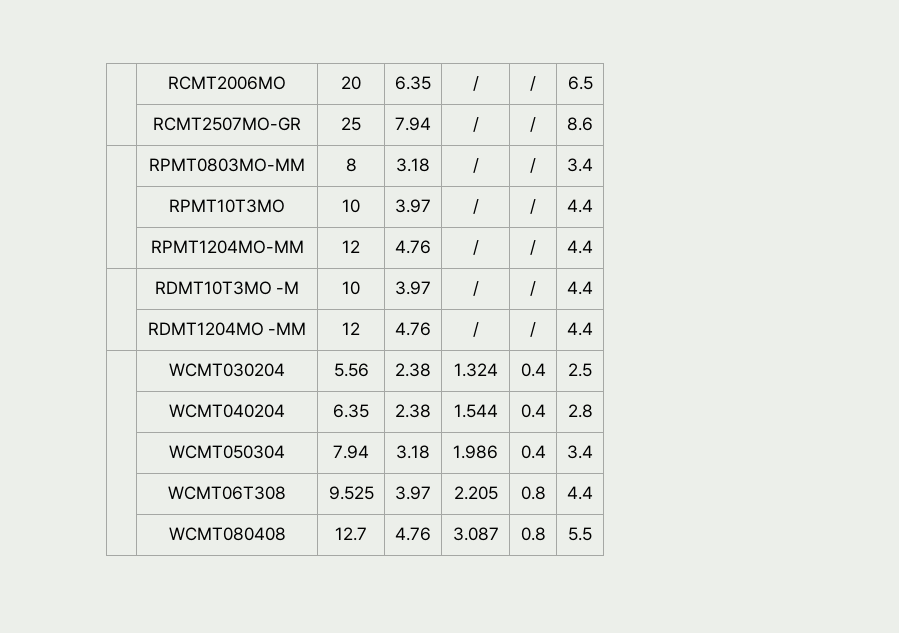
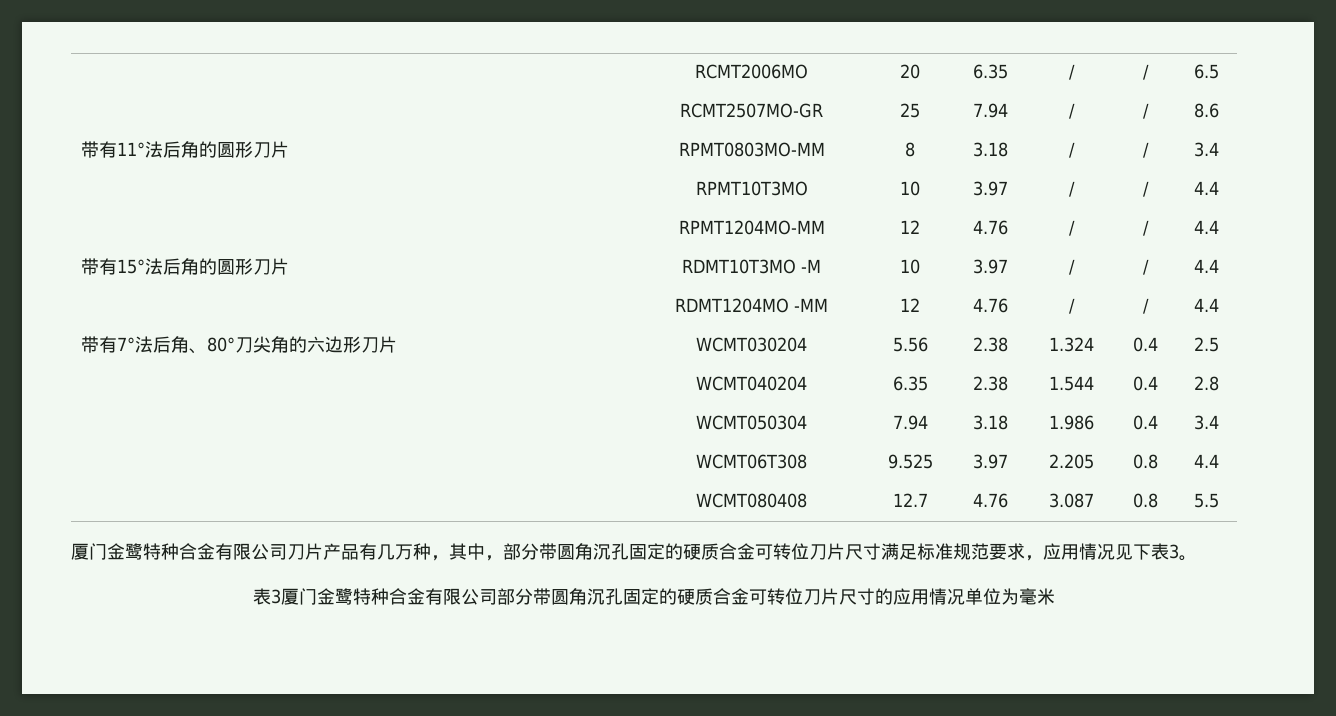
- | RPMT0803MO-MM | 8 | 3.18 | / | / | 3.4
+ 带有11°法后角的圆形刀片 | RPMT0803MO-MM | 8 | 3.18 | / | / | 3.4
- | RDMT10T3MO -M | 10 | 3.97 | / | / | 4.4
+ 带有15°法后角的圆形刀片 | RDMT10T3MO -M | 10 | 3.97 | / | / | 4.4
- | WCMT030204 | 5.56 | 2.38 | 1.324 | 0.4 | 2.5
+ 带有7°法后角、80°刀尖角的六边形刀片 | WCMT030204 | 5.56 | 2.38 | 1.324 | 0.4 | 2.5
+ 厦门金鹭特种合金有限公司刀片产品有几万种，其中，部分带圆角沉孔固定的硬质合金可转位刀片尺寸满足标准规范要求，应用情况见下表3。
+ 表3厦门金鹭特种合金有限公司部分带圆角沉孔固定的硬质合金可转位刀片尺寸的应用情况单位为毫米

